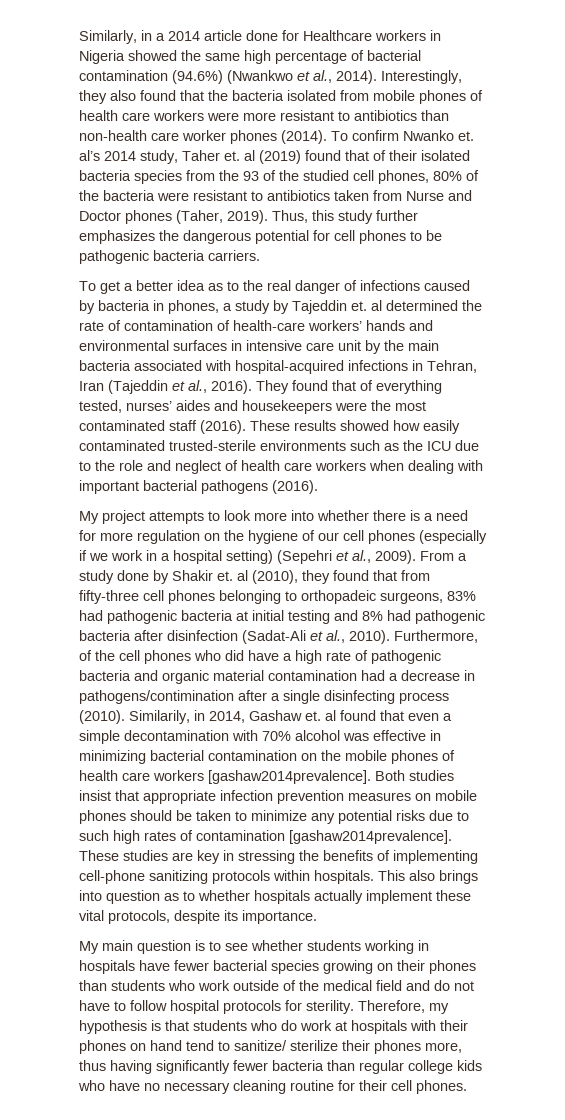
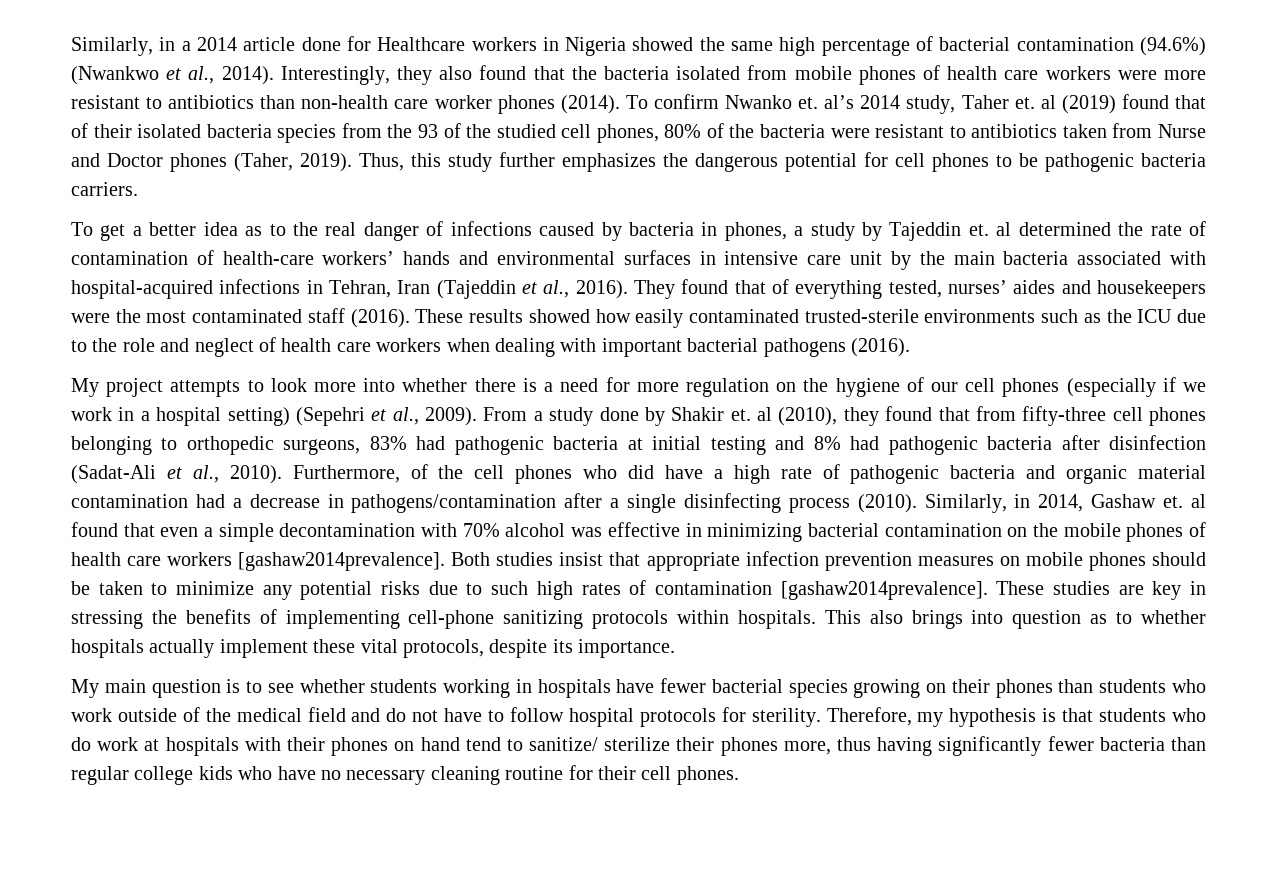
- From a study done by Shakir et. al (2010), they found that from fifty-three cell phones belonging to orthopadeic surgeons, 83% had pathogenic bacteria at initial testing and 8% had pathogenic bacteria after disinfection (Sadat-Ali et al., 2010).
+ From a study done by Shakir et. al (2010), they found that from fifty-three cell phones belonging to orthopedic surgeons, 83% had pathogenic bacteria at initial testing and 8% had pathogenic bacteria after disinfection (Sadat-Ali et al., 2010).
- Furthermore, of the cell phones who did have a high rate of pathogenic bacteria and organic material contamination had a decrease in pathogens/contimination after a single disinfecting process (2010).
+ Furthermore, of the cell phones who did have a high rate of pathogenic bacteria and organic material contamination had a decrease in pathogens/contamination after a single disinfecting process (2010).
- Similarily, in 2014, Gashaw et. al found that even a simple decontamination with 70% alcohol was effective in minimizing bacterial contamination on the mobile phones of health care workers [gashaw2014prevalence].
+ Similarly, in 2014, Gashaw et. al found that even a simple decontamination with 70% alcohol was effective in minimizing bacterial contamination on the mobile phones of health care workers [gashaw2014prevalence].

